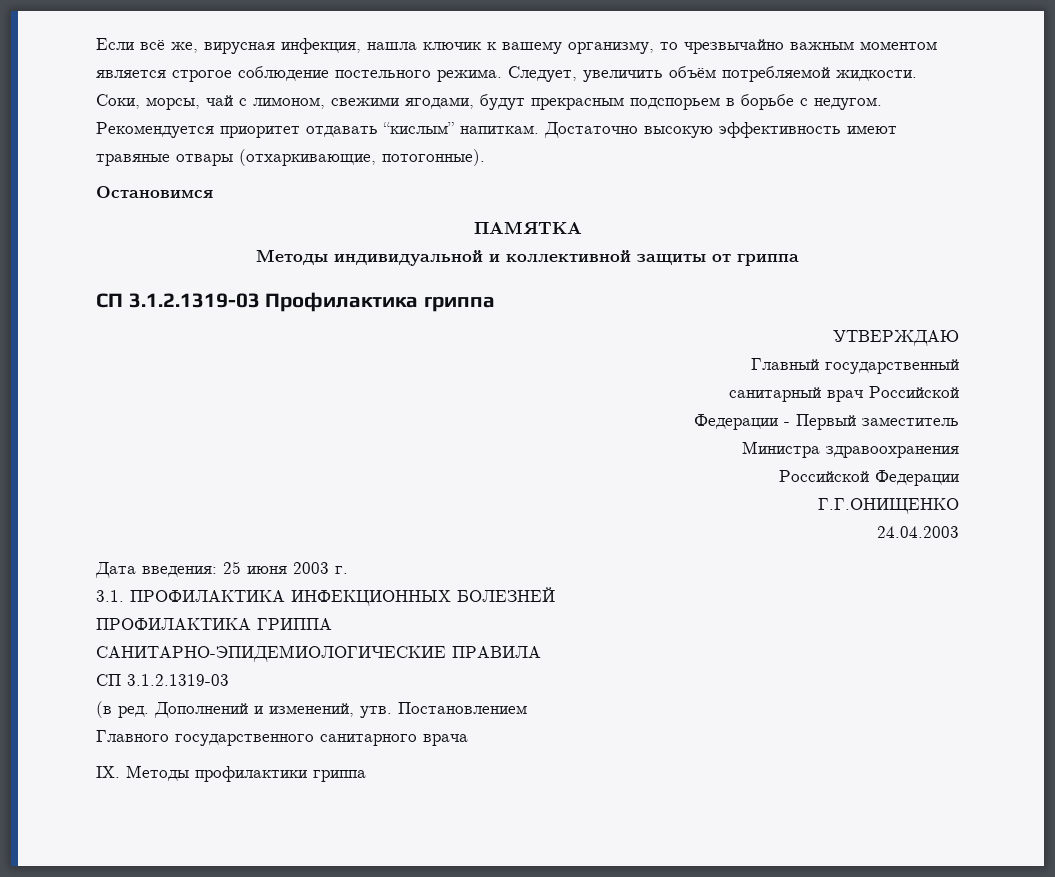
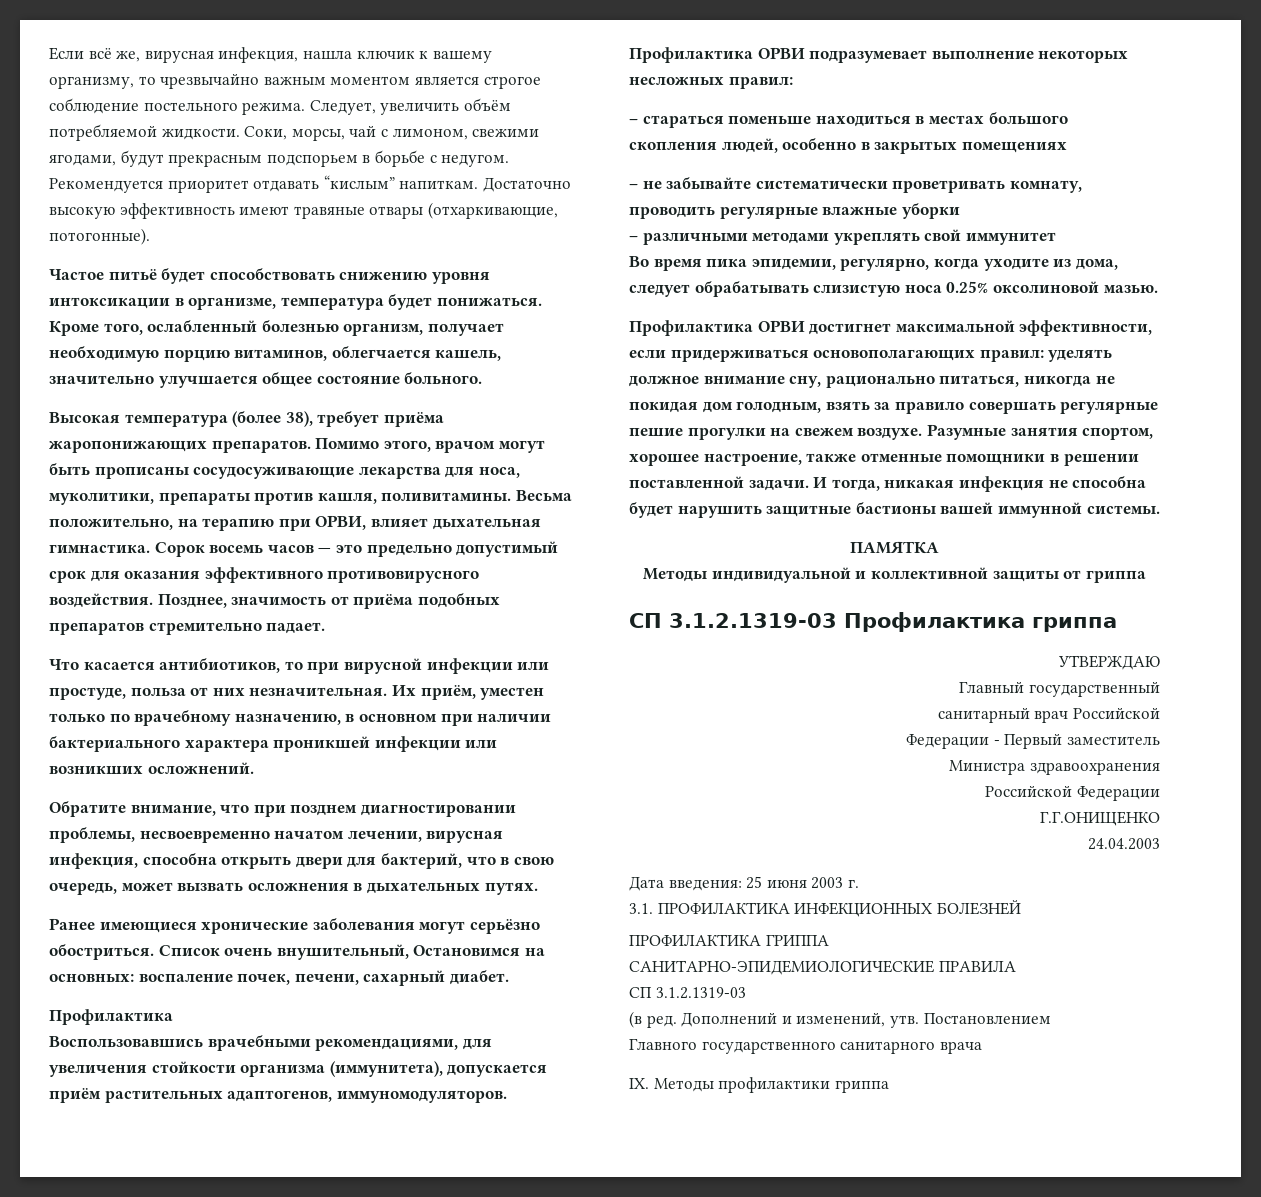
- Остановимся
+ Частое питьё будет способствовать снижению уровня интоксикации в организме, температура будет понижаться. Кроме того, ослабленный болезнью организм, получает необходимую порцию витаминов, облегчается кашель, значительно улучшается общее состояние больного.
+ Высокая температура (более 38), требует приёма жаропонижающих препаратов. Помимо этого, врачом могут быть прописаны сосудосуживающие лекарства для носа, муколитики, препараты против кашля, поливитамины. Весьма положительно, на терапию при ОРВИ, влияет дыхательная гимнастика. Сорок восемь часов — это предельно допустимый срок для оказания эффективного противовирусного воздействия. Позднее, значимость от приёма подобных препаратов стремительно падает.
+ Что касается антибиотиков, то при вирусной инфекции или простуде, польза от них незначительная. Их приём, уместен только по врачебному назначению, в основном при наличии бактериального характера проникшей инфекции или возникших осложнений.
+ Обратите внимание, что при позднем диагностировании проблемы, несвоевременно начатом лечении, вирусная инфекция, способна открыть двери для бактерий, что в свою очередь, может вызвать осложнения в дыхательных путях.
+ Ранее имеющиеся хронические заболевания могут серьёзно обостриться. Список очень внушительный, Остановимся на основных: воспаление почек, печени, сахарный диабет.
+ Профилактика
+ Воспользовавшись врачебными рекомендациями, для увеличения стойкости организма (иммунитета), допускается приём растительных адаптогенов, иммуномодуляторов. Профилактика ОРВИ подразумевает выполнение некоторых несложных правил:
+ – стараться поменьше находиться в местах большого скопления людей, особенно в закрытых помещениях
+ – не забывайте систематически проветривать комнату, проводить регулярные влажные уборки
+ – различными методами укреплять свой иммунитет
+ Во время пика эпидемии, регулярно, когда уходите из дома, следует обрабатывать слизистую носа 0.25% оксолиновой мазью.
+ Профилактика ОРВИ достигнет максимальной эффективности, если придерживаться основополагающих правил: уделять должное внимание сну, рационально питаться, никогда не покидая дом голодным, взять за правило совершать регулярные пешие прогулки на свежем воздухе. Разумные занятия спортом, хорошее настроение, также отменные помощники в решении поставленной задачи. И тогда, никакая инфекция не способна будет нарушить защитные бастионы вашей иммунной системы.

